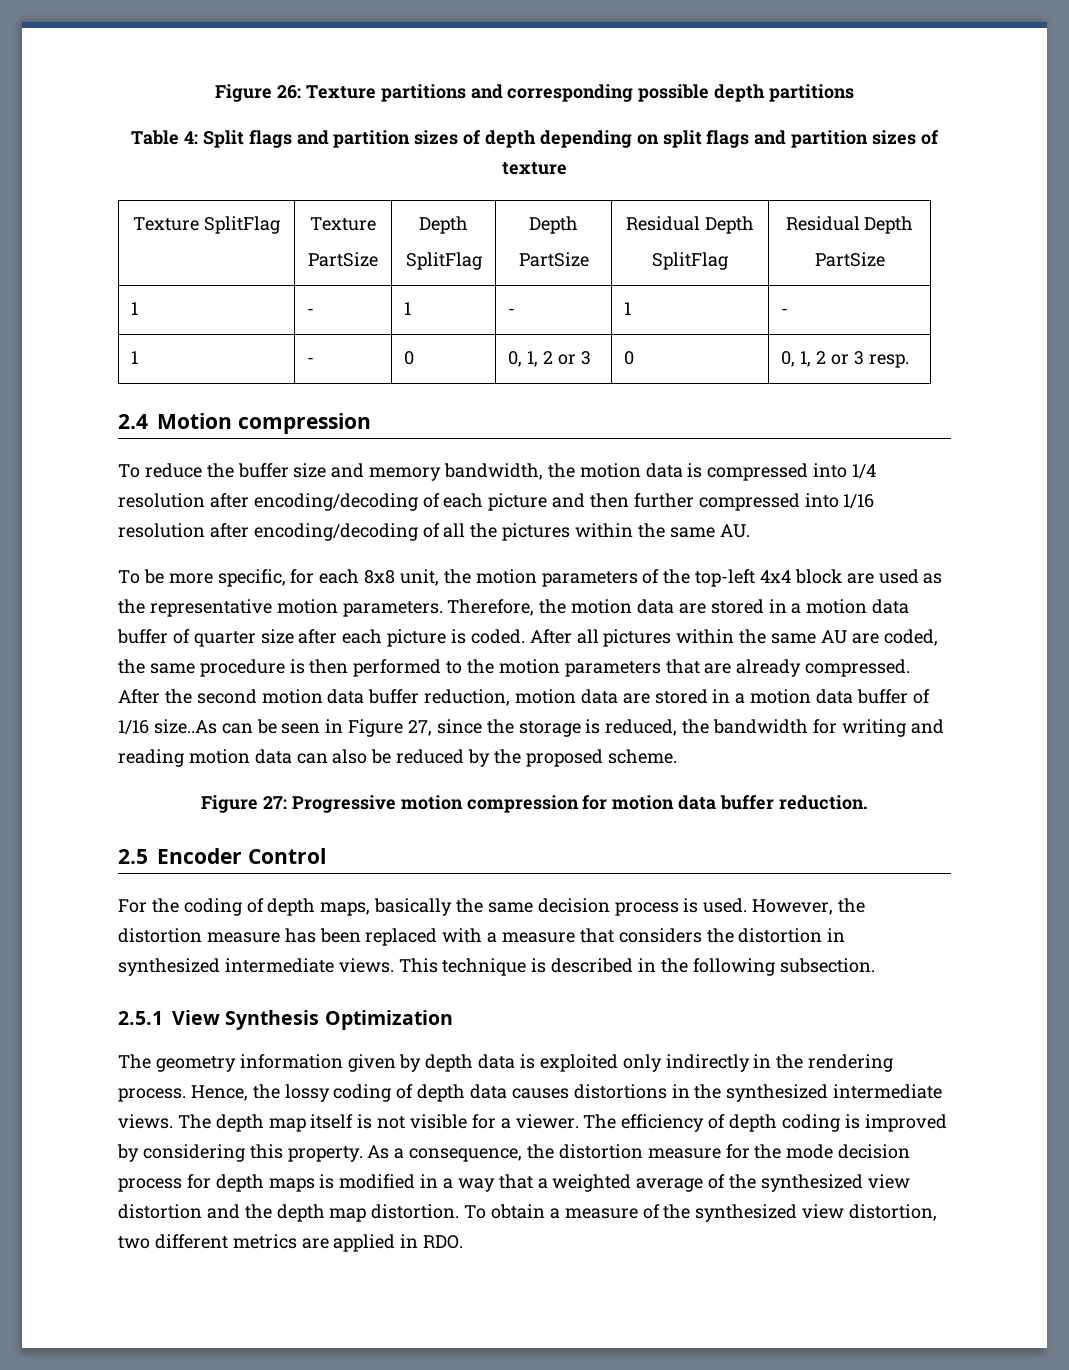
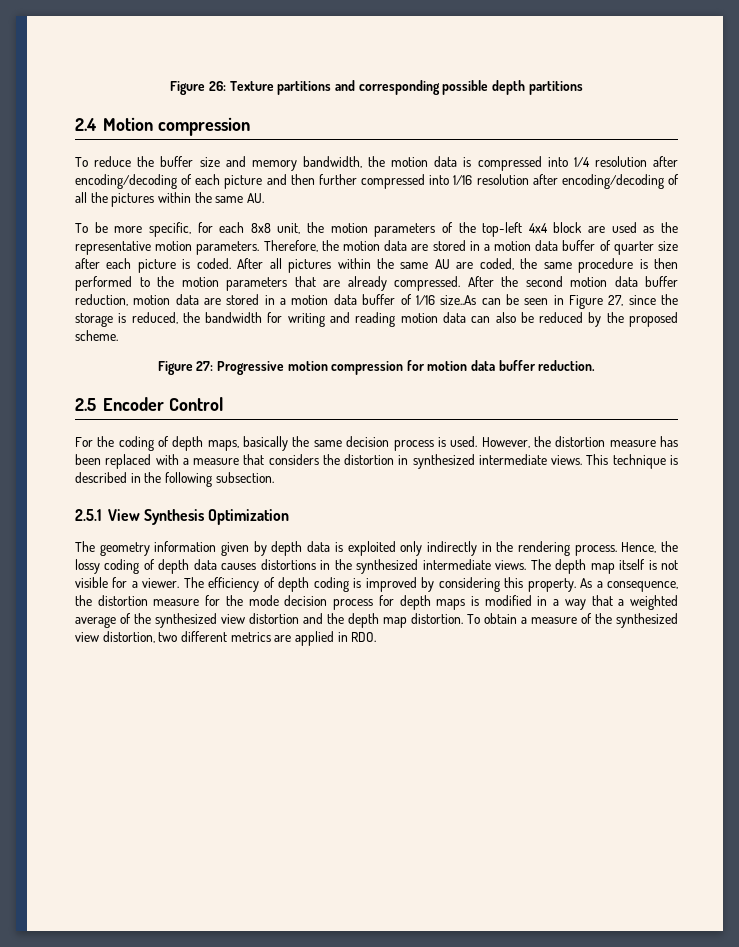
- Table 4: Split flags and partition sizes of depth depending on split flags and partition sizes of texture
- Texture SplitFlag | Texture
- PartSize | Depth
- SplitFlag | Depth
- PartSize | Residual Depth
- SplitFlag | Residual Depth
- PartSize
- 1 | - | 1 | - | 1 | -
- 1 | - | 0 | 0, 1, 2 or 3 | 0 | 0, 1, 2 or 3 resp.

